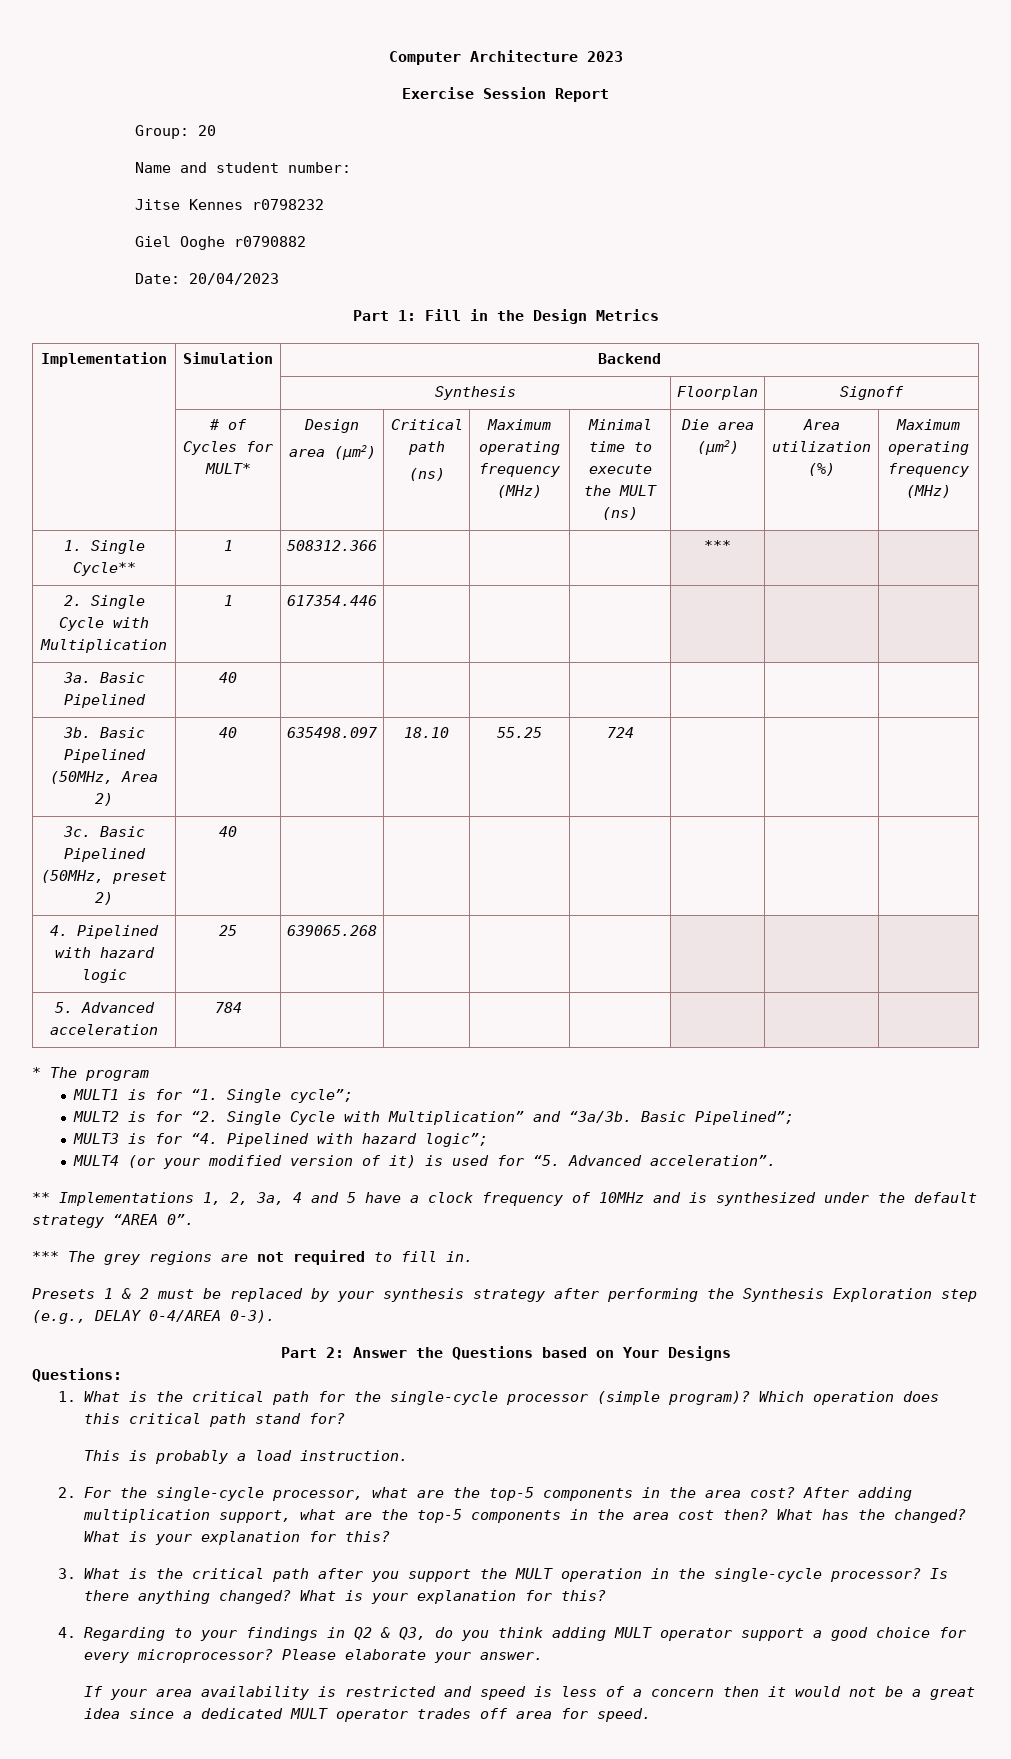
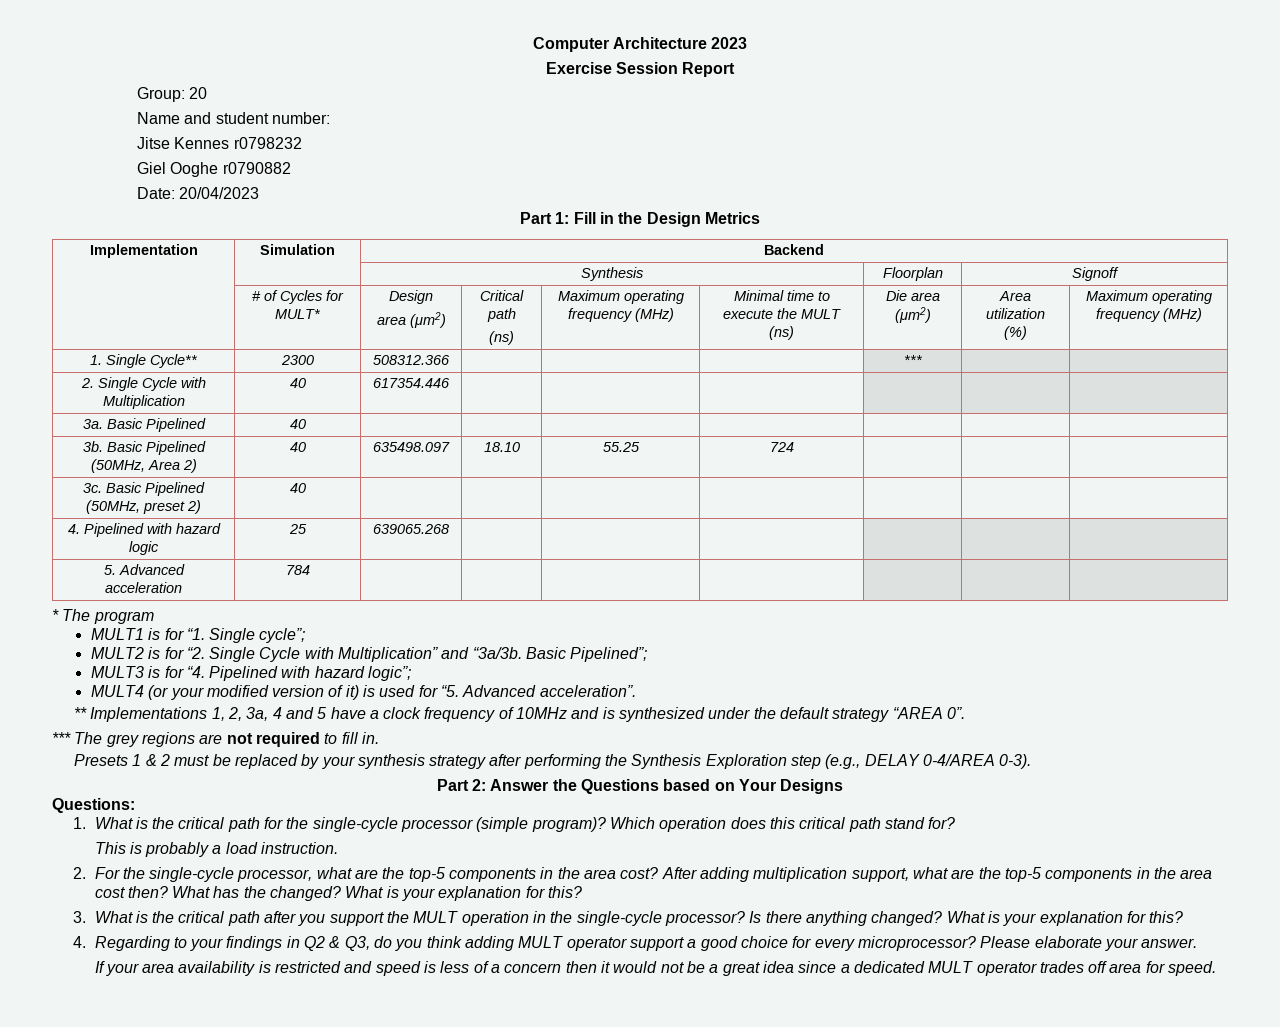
- 1. Single Cycle** | 1 | 508312.366 | | | | *** | |
+ 1. Single Cycle** | 2300 | 508312.366 | | | | *** | |
- 2. Single Cycle with Multiplication | 1 | 617354.446 | | | | | |
+ 2. Single Cycle with Multiplication | 40 | 617354.446 | | | | | |

